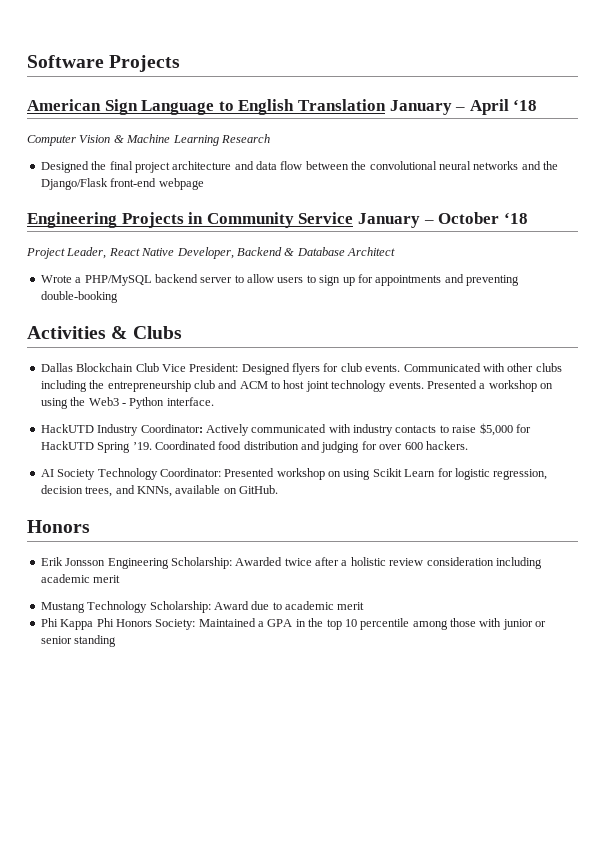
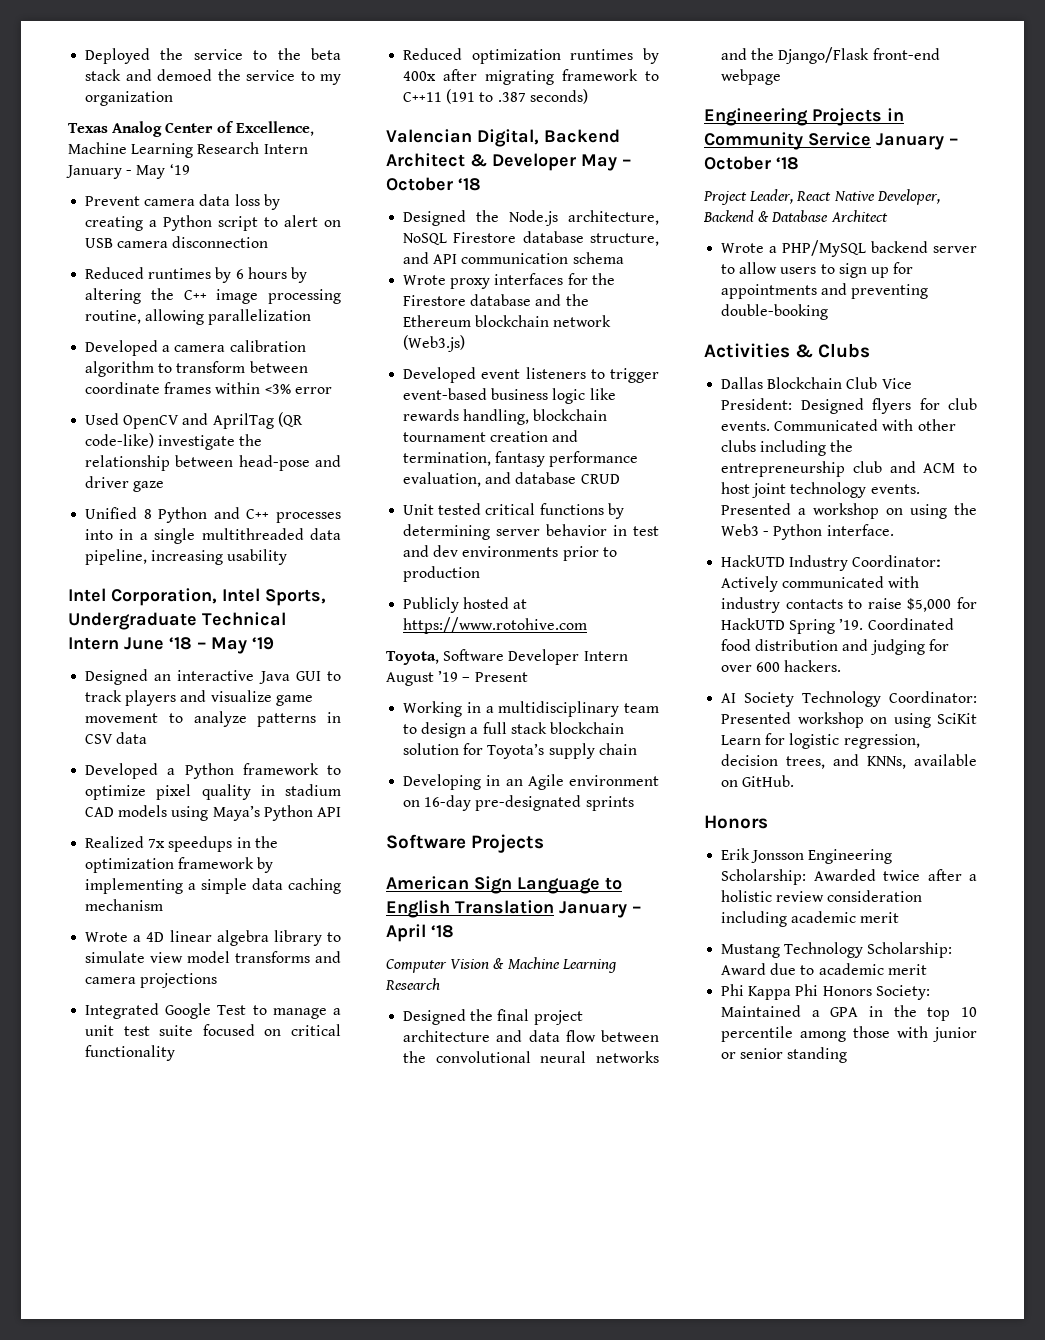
+ Deployed the service to the beta stack and demoed the service to my organization
+ Texas Analog Center of Excellence, Machine Learning Research Intern January - May ‘19
+ Prevent camera data loss by creating a Python script to alert on USB camera disconnection
+ Reduced runtimes by 6 hours by altering the C++ image processing routine, allowing parallelization
+ Developed a camera calibration algorithm to transform between coordinate frames within <3% error
+ Used OpenCV and AprilTag (QR code-like) investigate the relationship between head-pose and driver gaze
+ Unified 8 Python and C++ processes into in a single multithreaded data pipeline, increasing usability
+ Intel Corporation, Intel Sports, Undergraduate Technical Intern June ‘18 – May ‘19
+ Designed an interactive Java GUI to track players and visualize game movement to analyze patterns in CSV data
+ Developed a Python framework to optimize pixel quality in stadium CAD models using Maya’s Python API
+ Realized 7x speedups in the optimization framework by implementing a simple data caching mechanism
+ Wrote a 4D linear algebra library to simulate view model transforms and camera projections
+ Integrated Google Test to manage a unit test suite focused on critical functionality
+ Reduced optimization runtimes by 400x after migrating framework to C++11 (191 to .387 seconds)
+ Valencian Digital, Backend Architect & Developer May – October ‘18
+ Designed the Node.js architecture, NoSQL Firestore database structure, and API communication schema
+ Wrote proxy interfaces for the Firestore database and the Ethereum blockchain network (Web3.js)
+ Developed event listeners to trigger event-based business logic like rewards handling, blockchain tournament creation and termination, fantasy performance evaluation, and database CRUD
+ Unit tested critical functions by determining server behavior in test and dev environments prior to production
+ Publicly hosted at https://www.rotohive.com
+ Toyota, Software Developer Intern August ’19 – Present
+ Working in a multidisciplinary team to design a full stack blockchain solution for Toyota’s supply chain
+ Developing in an Agile environment on 16-day pre-designated sprints
- AI Society Technology Coordinator: Presented workshop on using Scikit Learn for logistic regression, decision trees, and KNNs, available on GitHub.
+ AI Society Technology Coordinator: Presented workshop on using SciKit Learn for logistic regression, decision trees, and KNNs, available on GitHub.

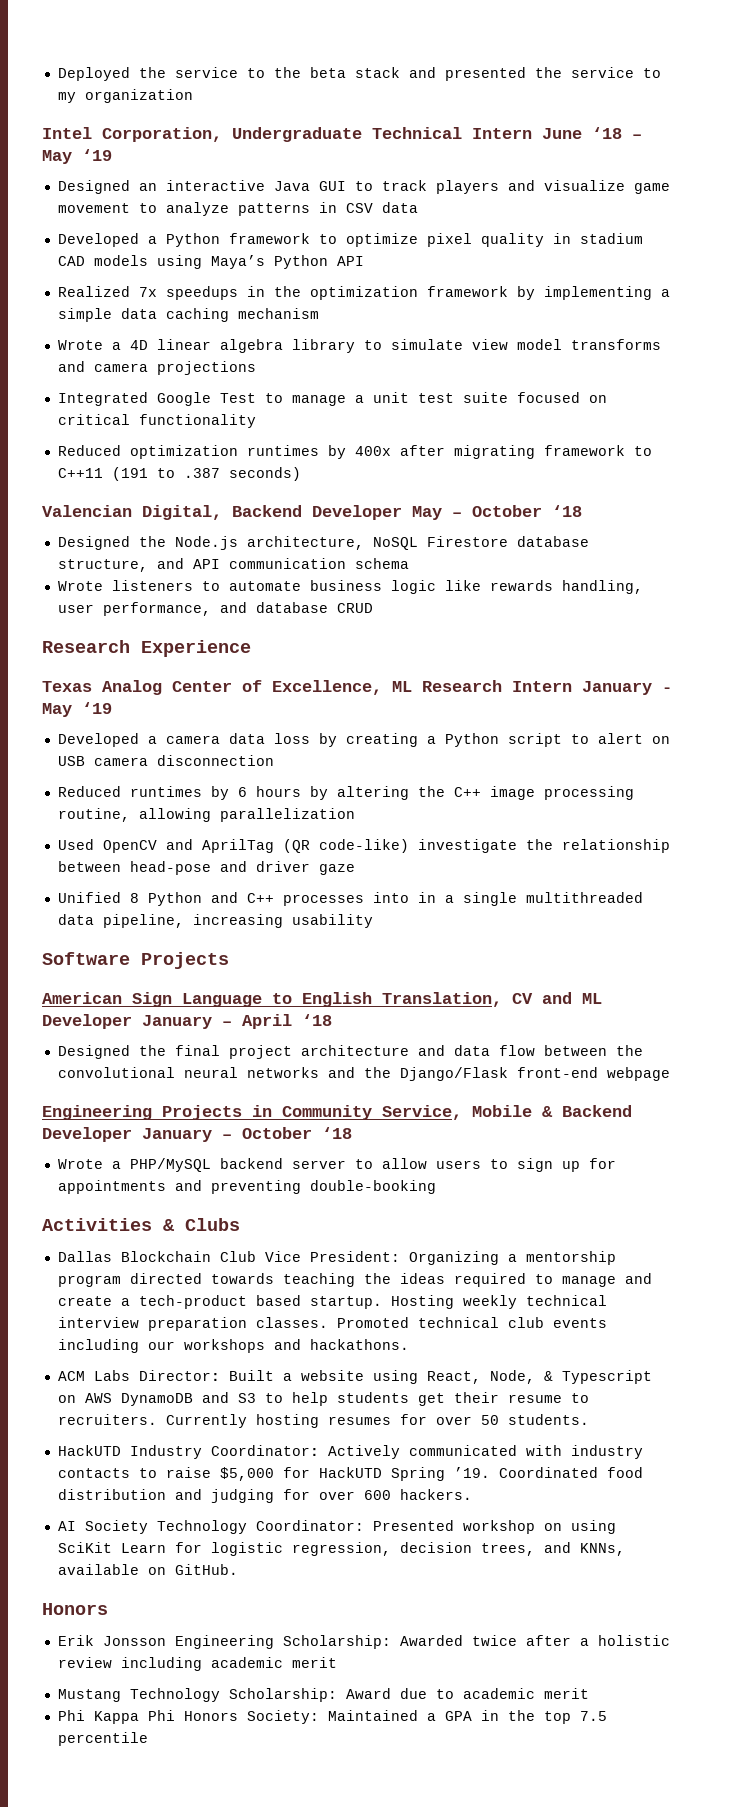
- Deployed the service to the beta stack and demoed the service to my organization
+ Deployed the service to the beta stack and presented the service to my organization
- Texas Analog Center of Excellence, Machine Learning Research Intern January - May ‘19
- Prevent camera data loss by creating a Python script to alert on USB camera disconnection
- Reduced runtimes by 6 hours by altering the C++ image processing routine, allowing parallelization
- Developed a camera calibration algorithm to transform between coordinate frames within <3% error
- Used OpenCV and AprilTag (QR code-like) investigate the relationship between head-pose and driver gaze
- Unified 8 Python and C++ processes into in a single multithreaded data pipeline, increasing usability
- Intel Corporation, Intel Sports, Undergraduate Technical Intern June ‘18 – May ‘19
+ Intel Corporation, Undergraduate Technical Intern June ‘18 – May ‘19
- Valencian Digital, Backend Architect & Developer May – October ‘18
+ Valencian Digital, Backend Developer May – October ‘18
- Wrote proxy interfaces for the Firestore database and the Ethereum blockchain network (Web3.js)
- Developed event listeners to trigger event-based business logic like rewards handling, blockchain tournament creation and termination, fantasy performance evaluation, and database CRUD
- Unit tested critical functions by determining server behavior in test and dev environments prior to production
- Publicly hosted at https://www.rotohive.com
- Toyota, Software Developer Intern August ’19 – Present
- Working in a multidisciplinary team to design a full stack blockchain solution for Toyota’s supply chain
- Developing in an Agile environment on 16-day pre-designated sprints
+ Wrote listeners to automate business logic like rewards handling, user performance, and database CRUD
+ Research Experience
+ Texas Analog Center of Excellence, ML Research Intern January - May ‘19
+ Developed a camera data loss by creating a Python script to alert on USB camera disconnection
+ Reduced runtimes by 6 hours by altering the C++ image processing routine, allowing parallelization
+ Used OpenCV and AprilTag (QR code-like) investigate the relationship between head-pose and driver gaze
+ Unified 8 Python and C++ processes into in a single multithreaded data pipeline, increasing usability
- American Sign Language to English Translation January – April ‘18
+ American Sign Language to English Translation, CV and ML Developer January – April ‘18
- Computer Vision & Machine Learning Research
- Engineering Projects in Community Service January – October ‘18
+ Engineering Projects in Community Service, Mobile & Backend Developer January – October ‘18
- Project Leader, React Native Developer, Backend & Database Architect
- Dallas Blockchain Club Vice President: Designed flyers for club events. Communicated with other clubs including the entrepreneurship club and ACM to host joint technology events. Presented a workshop on using the Web3 - Python interface.
+ Dallas Blockchain Club Vice President: Organizing a mentorship program directed towards teaching the ideas required to manage and create a tech-product based startup. Hosting weekly technical interview preparation classes. Promoted technical club events including our workshops and hackathons.
+ ACM Labs Director: Built a website using React, Node, & Typescript on AWS DynamoDB and S3 to help students get their resume to recruiters. Currently hosting resumes for over 50 students.
- Erik Jonsson Engineering Scholarship: Awarded twice after a holistic review consideration including academic merit
+ Erik Jonsson Engineering Scholarship: Awarded twice after a holistic review including academic merit
- Phi Kappa Phi Honors Society: Maintained a GPA in the top 10 percentile among those with junior or senior standing
+ Phi Kappa Phi Honors Society: Maintained a GPA in the top 7.5 percentile

